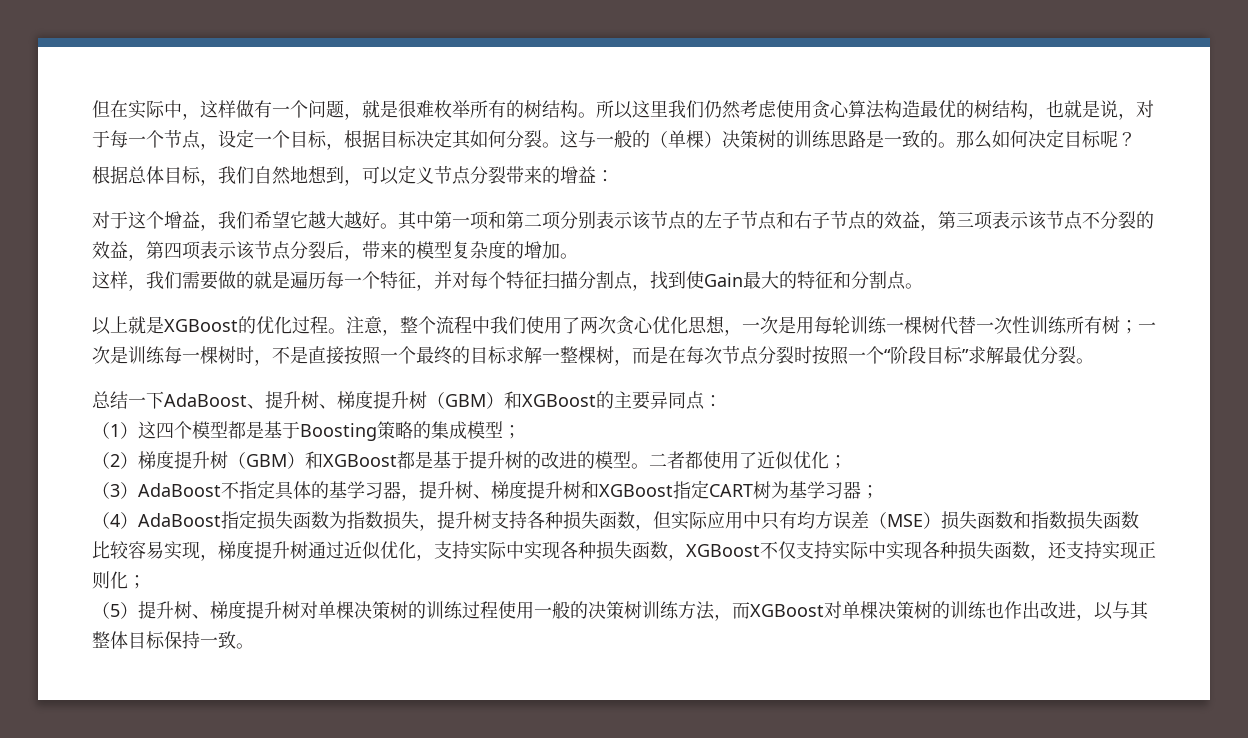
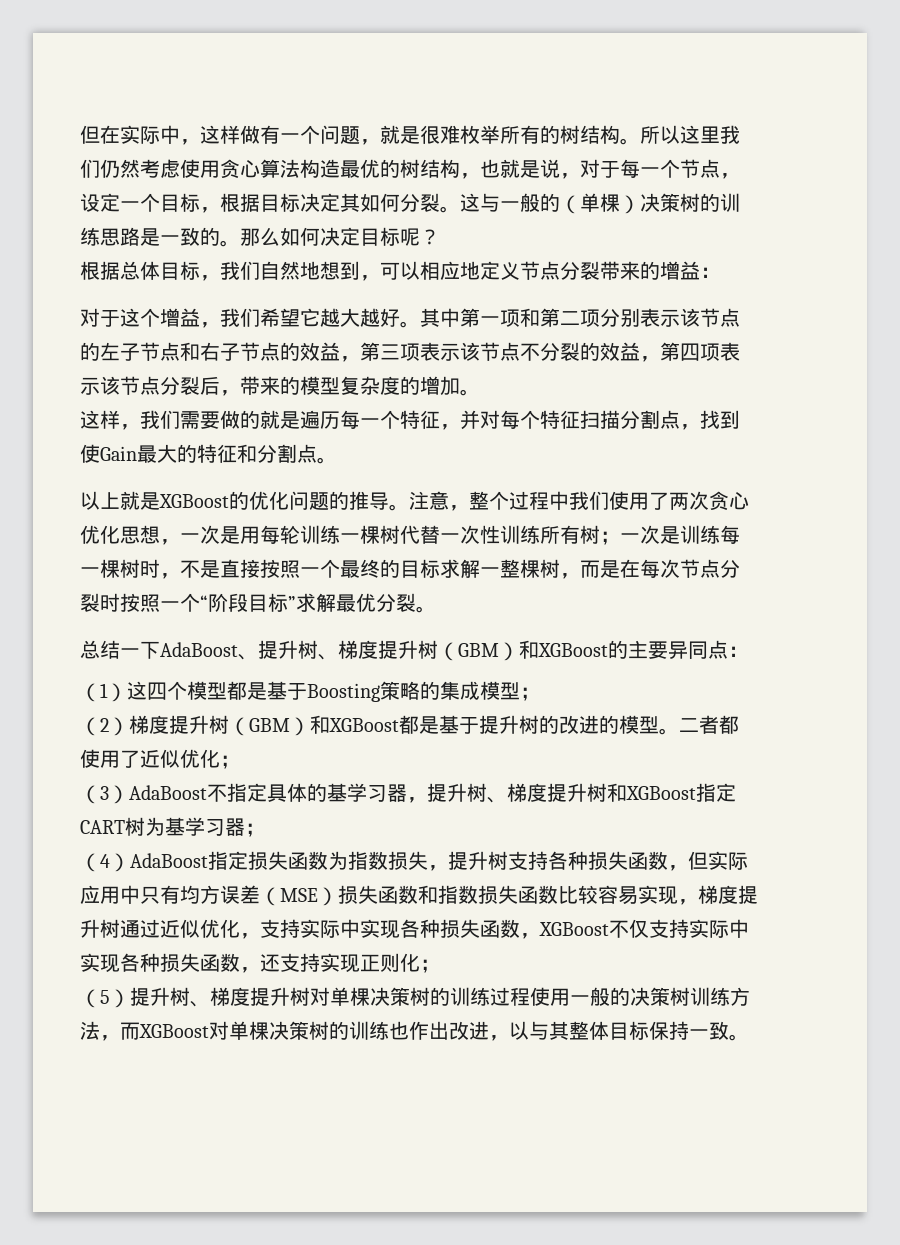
- 根据总体目标，我们自然地想到，可以定义节点分裂带来的增益：
+ 根据总体目标，我们自然地想到，可以相应地定义节点分裂带来的增益：
- 以上就是XGBoost的优化过程。
+ 以上就是XGBoost的优化问题的推导。
- 注意，整个流程中我们使用了两次贪心优化思想，一次是用每轮训练一棵树代替一次性训练所有树；一次是训练每一棵树时，不是直接按照一个最终的目标求解一整棵树，而是在每次节点分裂时按照一个“阶段目标”求解最优分裂。
+ 注意，整个过程中我们使用了两次贪心优化思想，一次是用每轮训练一棵树代替一次性训练所有树；一次是训练每一棵树时，不是直接按照一个最终的目标求解一整棵树，而是在每次节点分裂时按照一个“阶段目标”求解最优分裂。

